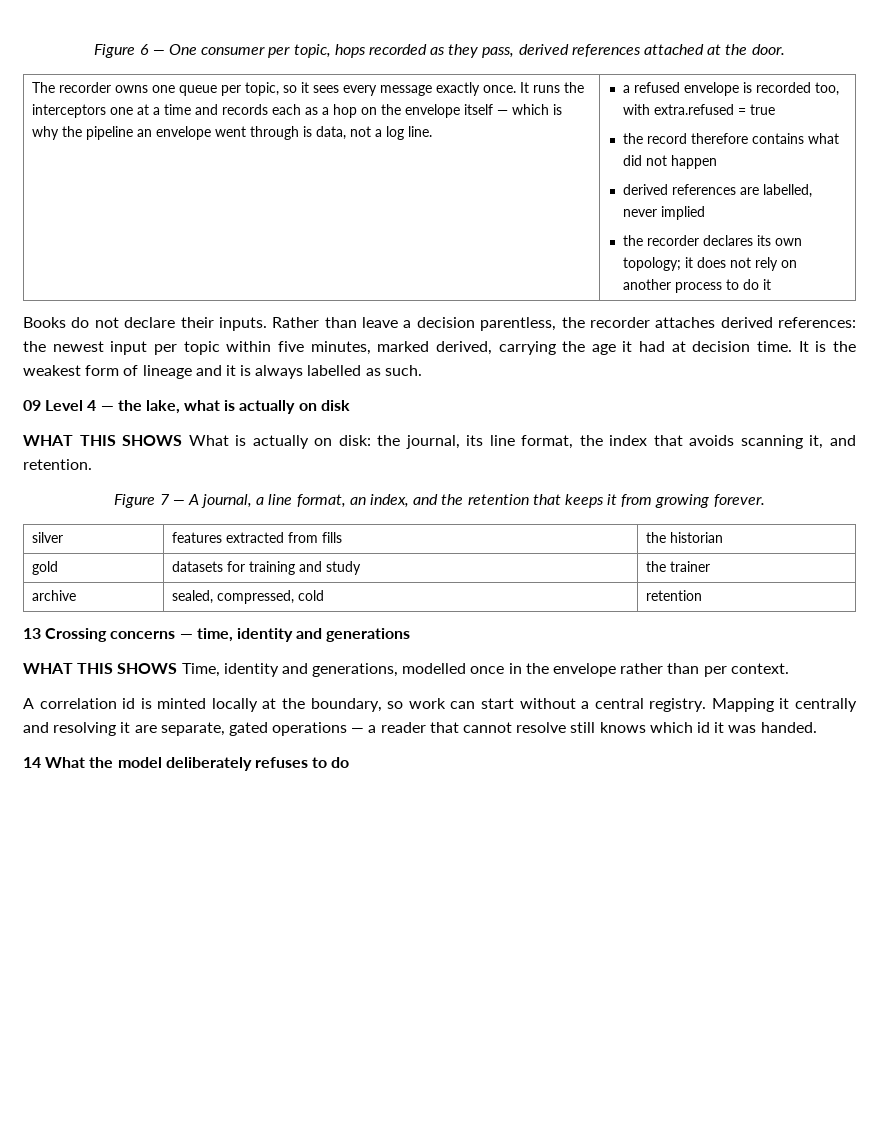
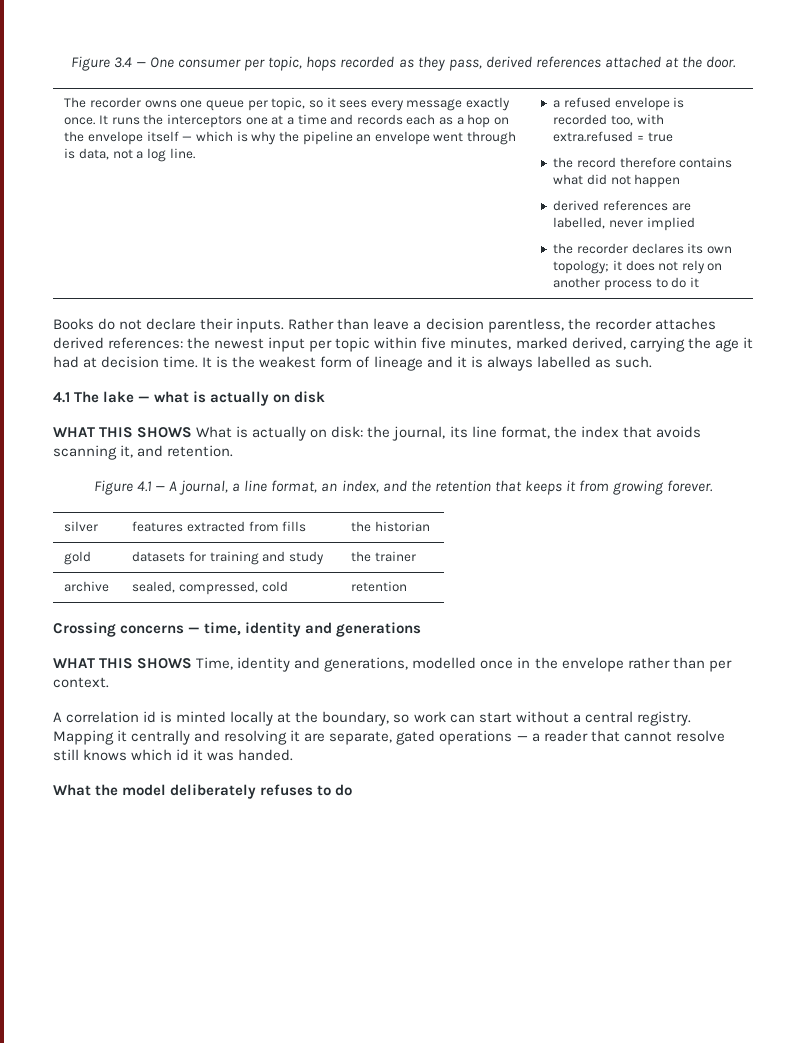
- Figure 6 — One consumer per topic, hops recorded as they pass, derived references attached at the door.
+ Figure 3.4 — One consumer per topic, hops recorded as they pass, derived references attached at the door.
- 09 Level 4 — the lake, what is actually on disk
+ 4.1 The lake — what is actually on disk
- Figure 7 — A journal, a line format, an index, and the retention that keeps it from growing forever.
+ Figure 4.1 — A journal, a line format, an index, and the retention that keeps it from growing forever.
- 13 Crossing concerns — time, identity and generations
+ Crossing concerns — time, identity and generations
- 14 What the model deliberately refuses to do
+ What the model deliberately refuses to do

